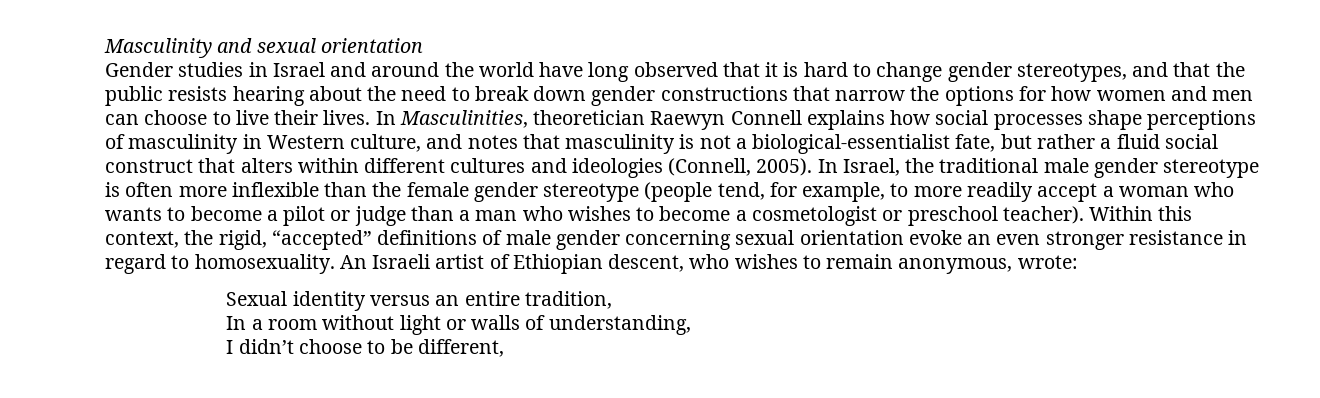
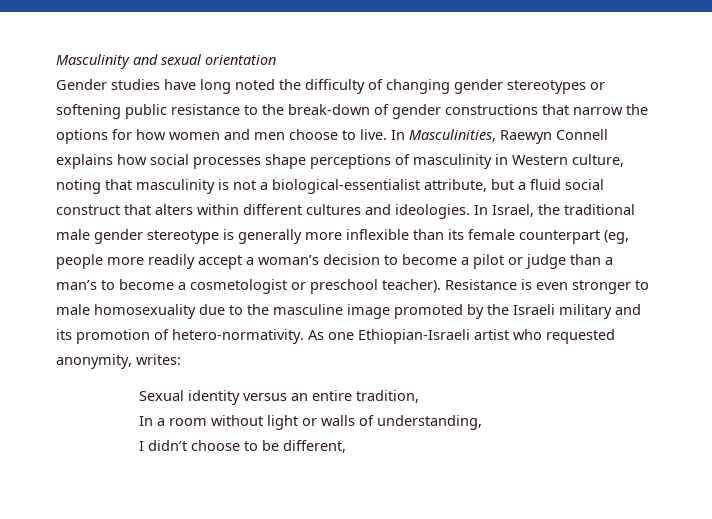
- Gender studies in Israel and around the world have long observed that it is hard to change gender stereotypes, and that the public resists hearing about the need to break down gender constructions that narrow the options for how women and men can choose to live their lives.
+ Gender studies have long noted the difficulty of changing gender stereotypes or softening public resistance to the break-down of gender constructions that narrow the options for how women and men choose to live.
- In Masculinities, theoretician Raewyn Connell explains how social processes shape perceptions of masculinity in Western culture, and notes that masculinity is not a biological-essentialist fate, but rather a fluid social construct that alters within different cultures and ideologies (Connell, 2005).
+ In Masculinities, Raewyn Connell explains how social processes shape perceptions of masculinity in Western culture, noting that masculinity is not a biological-essentialist attribute, but a fluid social construct that alters within different cultures and ideologies.
- In Israel, the traditional male gender stereotype is often more inflexible than the female gender stereotype (people tend, for example, to more readily accept a woman who wants to become a pilot or judge than a man who wishes to become a cosmetologist or preschool teacher).
+ In Israel, the traditional male gender stereotype is generally more inflexible than its female counterpart (eg, people more readily accept a woman’s decision to become a pilot or judge than a man’s to become a cosmetologist or preschool teacher).
- Within this context, the rigid, “accepted” definitions of male gender concerning sexual orientation evoke an even stronger resistance in regard to homosexuality. An Israeli artist of Ethiopian descent, who wishes to remain anonymous, wrote:
+ Resistance is even stronger to male homosexuality due to the masculine image promoted by the Israeli military and its promotion of hetero-normativity. As one Ethiopian-Israeli artist who requested anonymity, writes:

